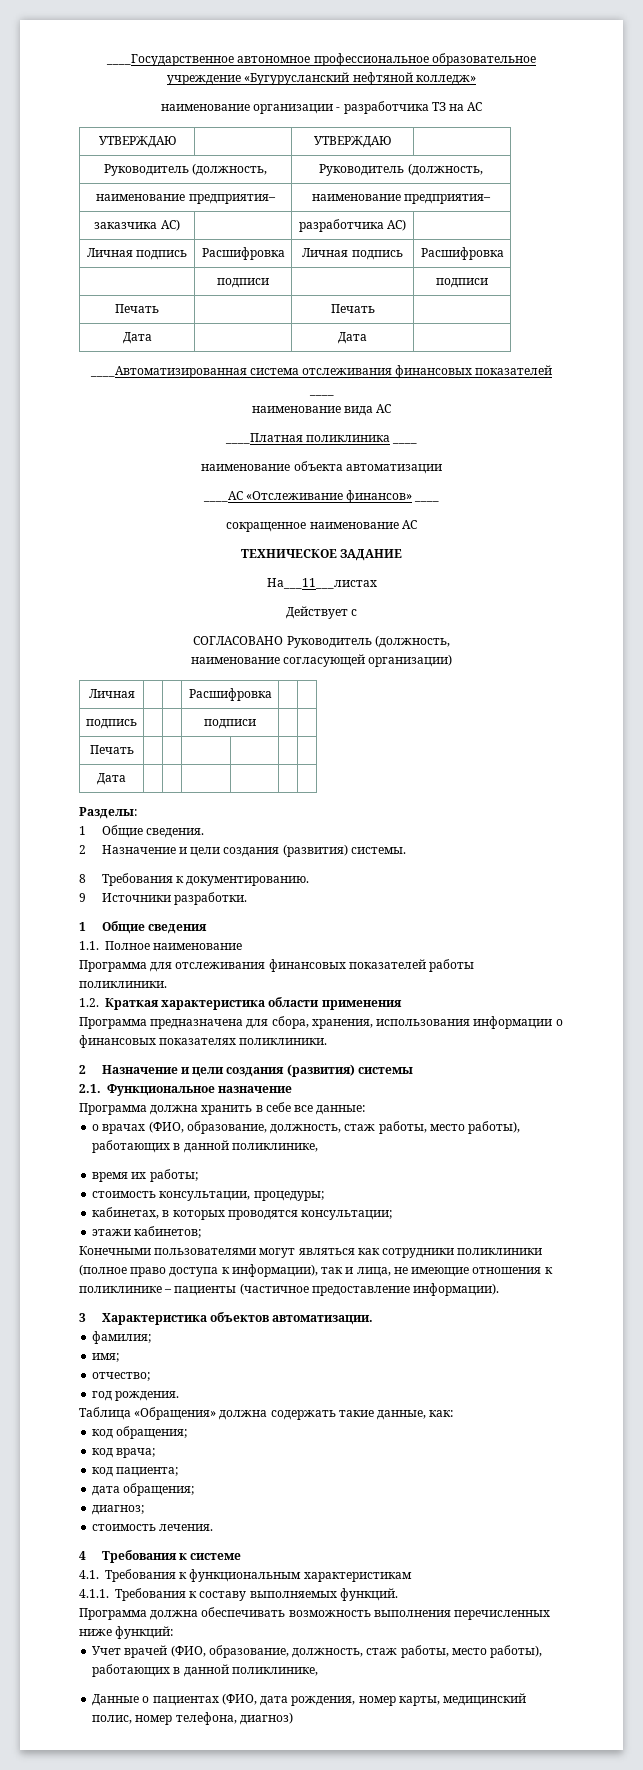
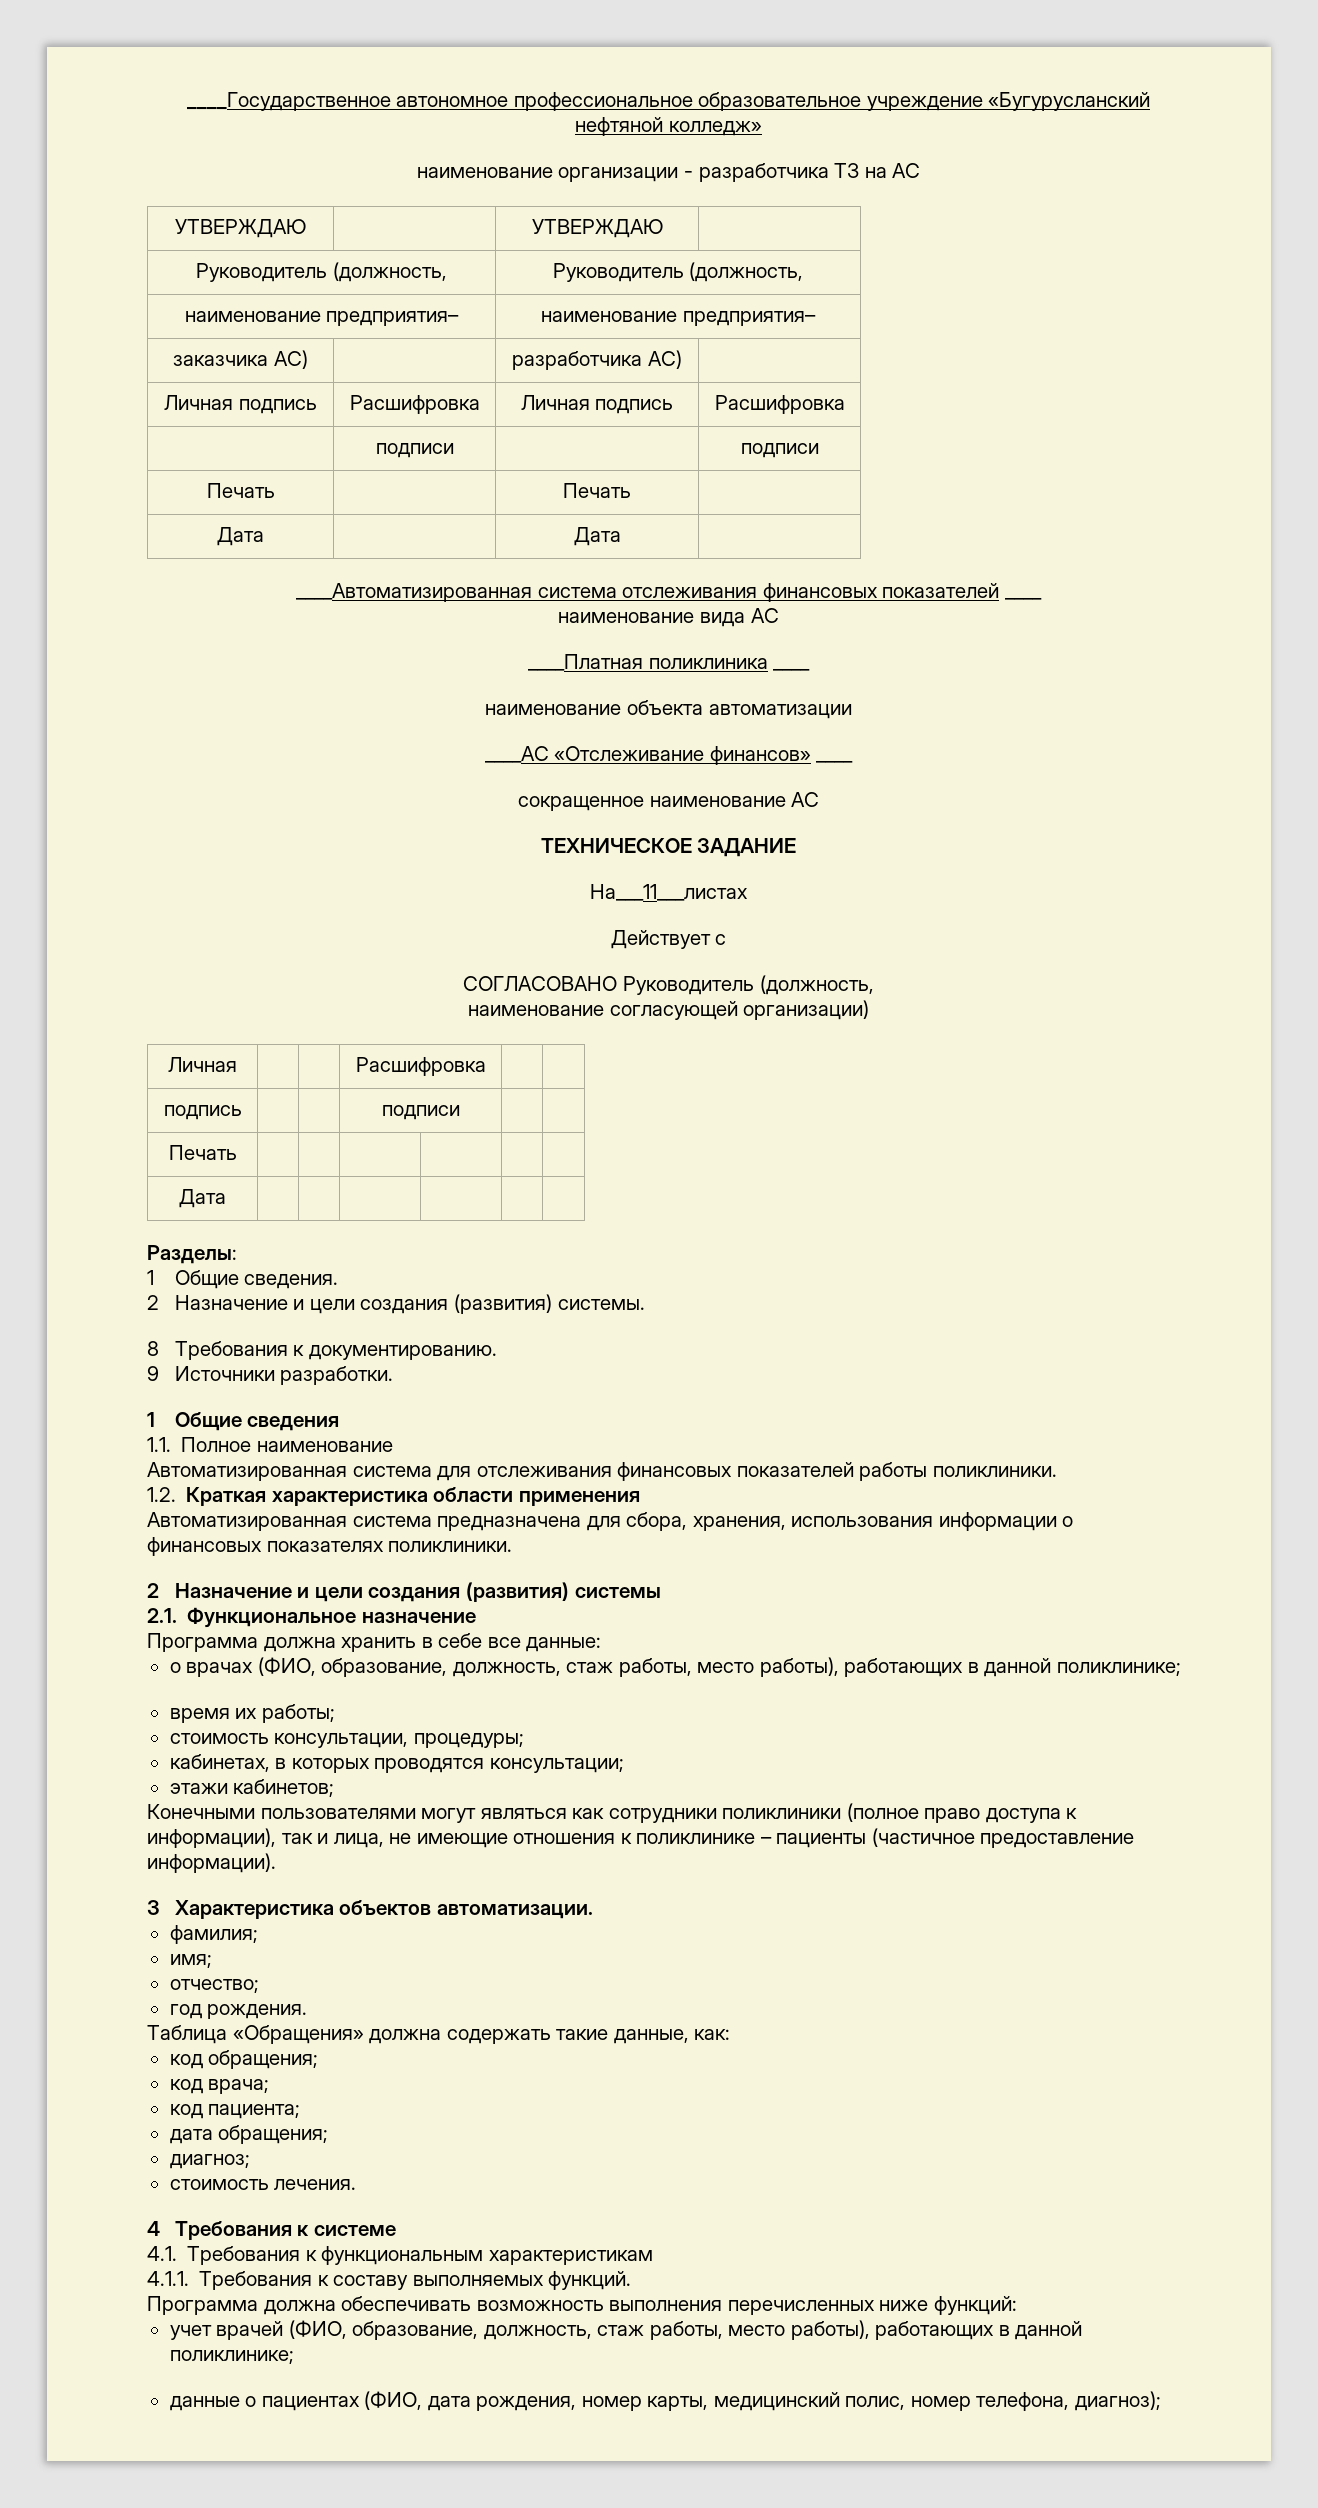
- Программа для отслеживания финансовых показателей работы поликлиники.
+ Автоматизированная система для отслеживания финансовых показателей работы поликлиники.
- Программа предназначена для сбора, хранения, использования информации о финансовых показателях поликлиники.
+ Автоматизированная система предназначена для сбора, хранения, использования информации о финансовых показателях поликлиники.
- о врачах (ФИО, образование, должность, стаж работы, место работы), работающих в данной поликлинике,
+ о врачах (ФИО, образование, должность, стаж работы, место работы), работающих в данной поликлинике;
- Учет врачей (ФИО, образование, должность, стаж работы, место работы), работающих в данной поликлинике,
- Данные о пациентах (ФИО, дата рождения, номер карты, медицинский полис, номер телефона, диагноз)
+ учет врачей (ФИО, образование, должность, стаж работы, место работы), работающих в данной поликлинике;
+ данные о пациентах (ФИО, дата рождения, номер карты, медицинский полис, номер телефона, диагноз);

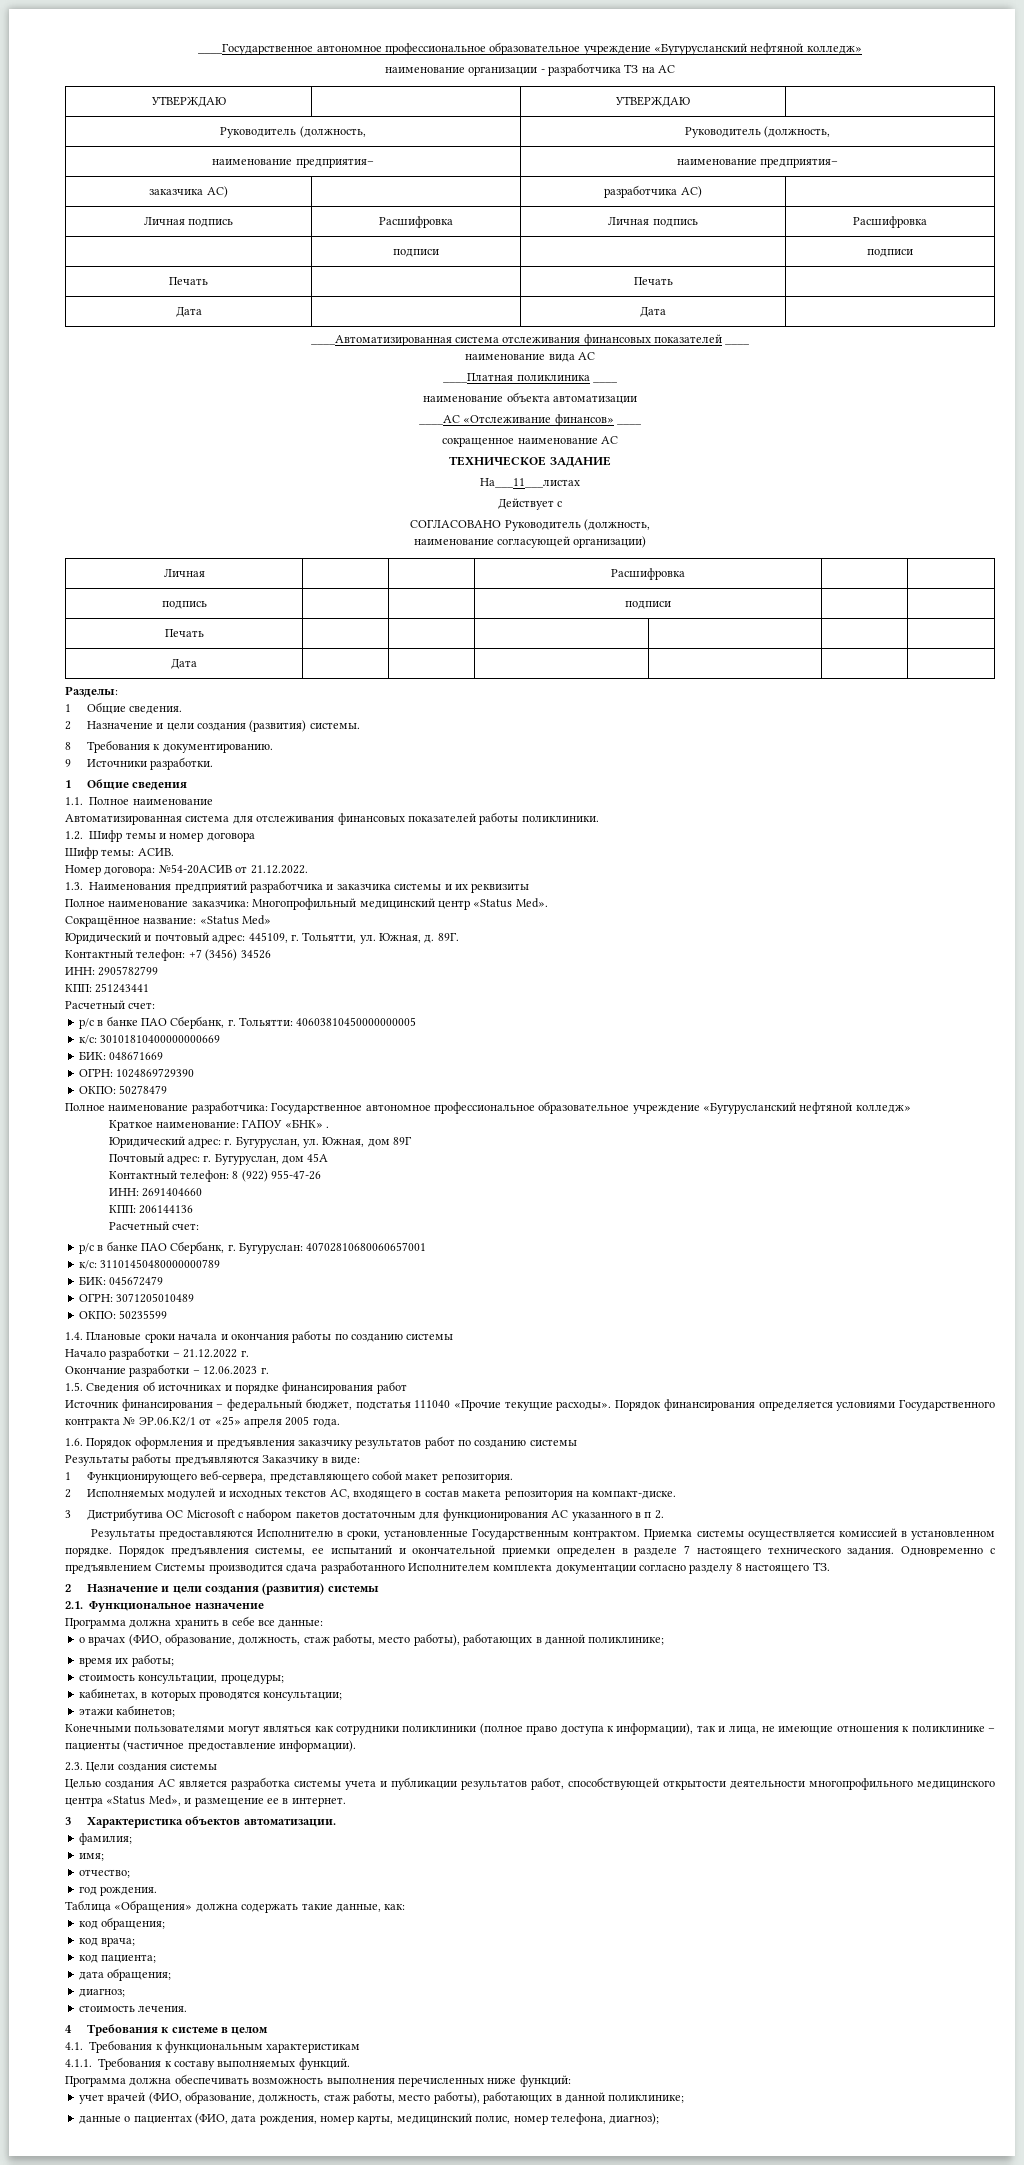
- 1.2. Краткая характеристика области применения
- Автоматизированная система предназначена для сбора, хранения, использования информации о финансовых показателях поликлиники.
+ 1.2. Шифр темы и номер договора
+ Шифр темы: АСИВ.
+ Номер договора: №54-20АСИВ от 21.12.2022.
+ 1.3. Наименования предприятий разработчика и заказчика системы и их реквизиты
+ Полное наименование заказчика: Многопрофильный медицинский центр «Status Med».
+ Сокращённое название: «Status Med»
+ Юридический и почтовый адрес: 445109, г. Тольятти, ул. Южная, д. 89Г.
+ Контактный телефон: +7 (3456) 34526
+ ИНН: 2905782799
+ КПП: 251243441
+ Расчетный счет:
+ р/c в банке ПАО Сбербанк, г. Тольятти: 40603810450000000005
+ к/с: 30101810400000000669
+ БИК: 048671669
+ ОГРН: 1024869729390
+ ОКПО: 50278479
+ Полное наименование разработчика: Государственное автономное профессиональное образовательное учреждение «Бугурусланский нефтяной колледж»
+ Краткое наименование: ГАПОУ «БНК» .
+ Юридический адрес: г. Бугуруслан, ул. Южная, дом 89Г
+ Почтовый адрес: г. Бугуруслан, дом 45А
+ Контактный телефон: 8 (922) 955-47-26
+ ИНН: 2691404660
+ КПП: 206144136
+ Расчетный счет:
+ p/c в банке ПАО Сбербанк, г. Бугуруслан: 40702810680060657001
+ к/с: 31101450480000000789
+ БИК: 045672479
+ ОГРН: 3071205010489
+ ОКПО: 50235599
+ 1.4. Плановые сроки начала и окончания работы по созданию системы
+ Начало разработки – 21.12.2022 г.
+ Окончание разработки – 12.06.2023 г.
+ 1.5. Сведения об источниках и порядке финансирования работ
+ Источник финансирования – федеральный бюджет, подстатья 111040 «Прочие текущие расходы». Порядок финансирования определяется условиями Государственного контракта № ЭР.06.К2/1 от «25» апреля 2005 года.
+ 1.6. Порядок оформления и предъявления заказчику результатов работ по созданию системы
+ Результаты работы предъявляются Заказчику в виде:
+ 1 Функционирующего веб-сервера, представляющего собой макет репозитория.
+ 2 Исполняемых модулей и исходных текстов АС, входящего в состав макета репозитория на компакт-диске.
+ 3 Дистрибутива ОС Microsoft c набором пакетов достаточным для функционирования АС указанного в п 2.
+ Результаты предоставляются Исполнителю в сроки, установленные Государственным контрактом. Приемка системы осуществляется комиссией в установленном порядке. Порядок предъявления системы, ее испытаний и окончательной приемки определен в разделе 7 настоящего технического задания. Одновременно с предъявлением Системы производится сдача разработанного Исполнителем комплекта документации согласно разделу 8 настоящего ТЗ.
+ 2.3. Цели создания системы
+ Целью создания АС является разработка системы учета и публикации результатов работ, способствующей открытости деятельности многопрофильного медицинского центра «Status Med», и размещение ее в интернет.
- 4 Требования к системе
+ 4 Требования к системе в целом

